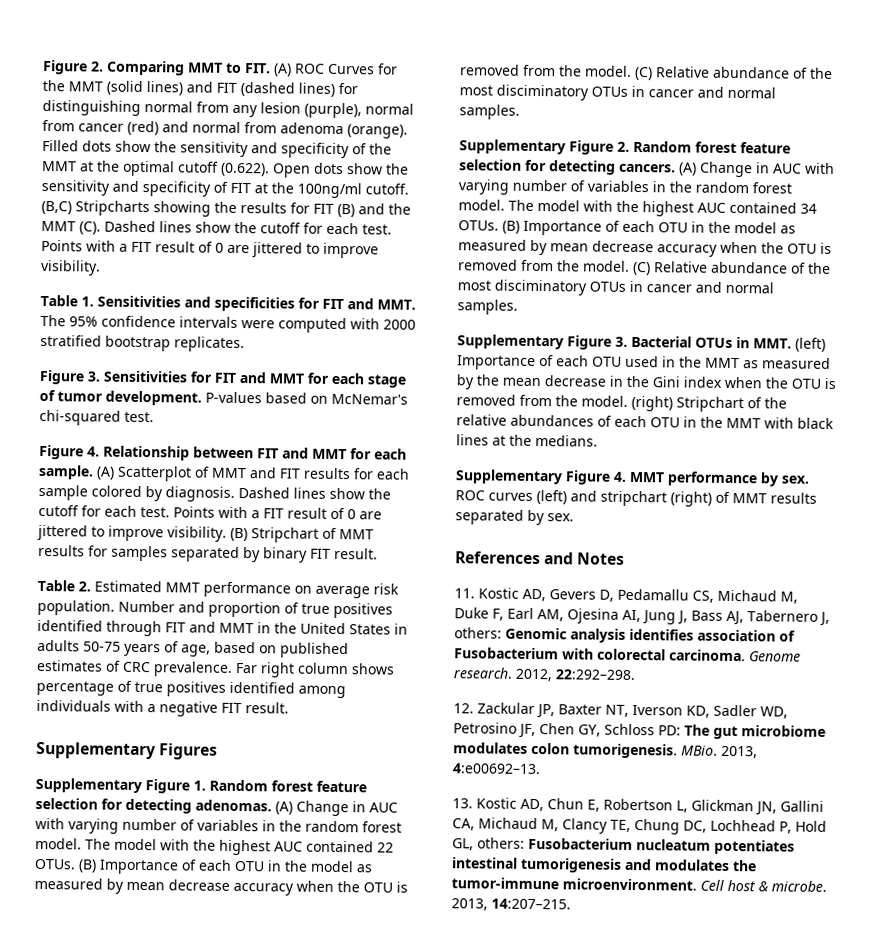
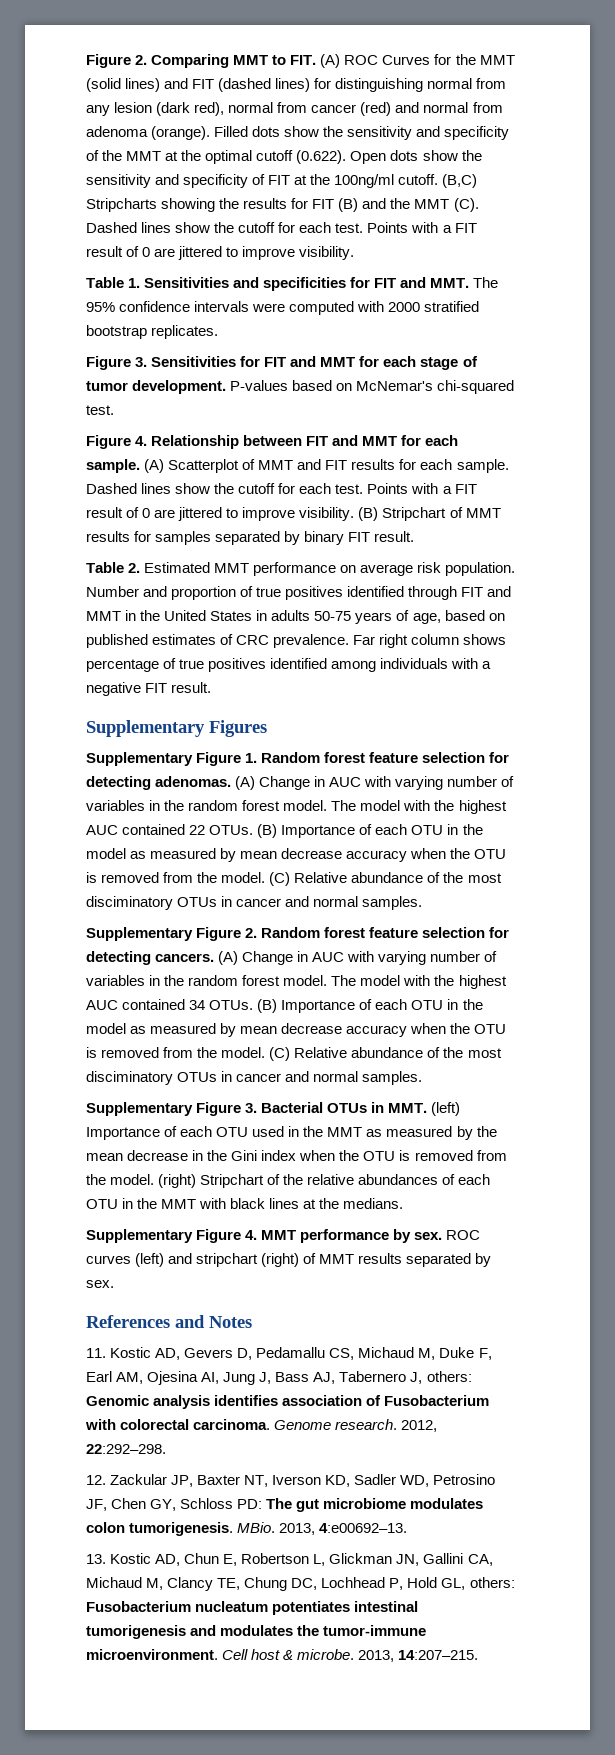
- Figure 2. Comparing MMT to FIT. (A) ROC Curves for the MMT (solid lines) and FIT (dashed lines) for distinguishing normal from any lesion (purple), normal from cancer (red) and normal from adenoma (orange).
+ Figure 2. Comparing MMT to FIT. (A) ROC Curves for the MMT (solid lines) and FIT (dashed lines) for distinguishing normal from any lesion (dark red), normal from cancer (red) and normal from adenoma (orange).
- (A) Scatterplot of MMT and FIT results for each sample colored by diagnosis.
+ (A) Scatterplot of MMT and FIT results for each sample.

